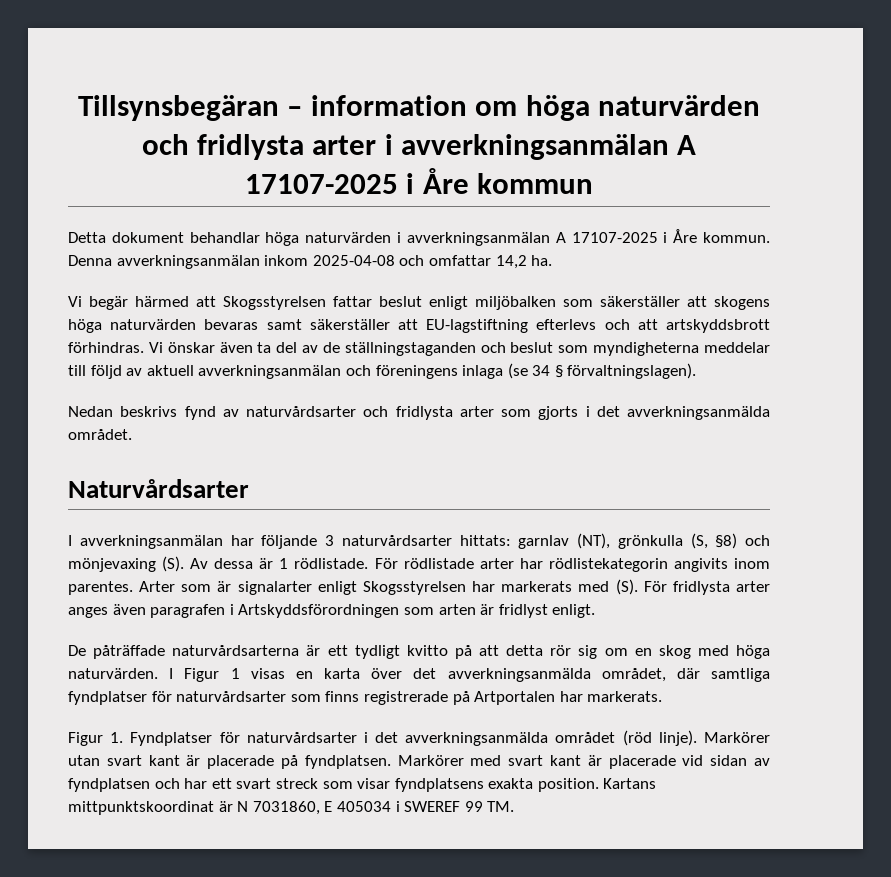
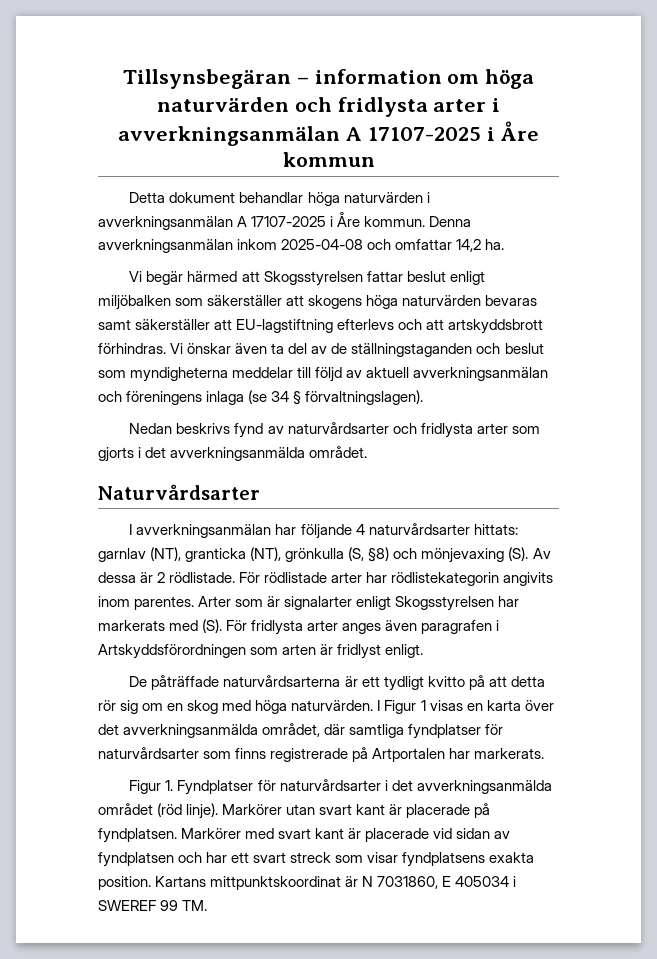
- I avverkningsanmälan har följande 3 naturvårdsarter hittats: garnlav (NT), grönkulla (S, §8) och mönjevaxing (S). Av dessa är 1 rödlistade.
+ I avverkningsanmälan har följande 4 naturvårdsarter hittats: garnlav (NT), granticka (NT), grönkulla (S, §8) och mönjevaxing (S). Av dessa är 2 rödlistade.

